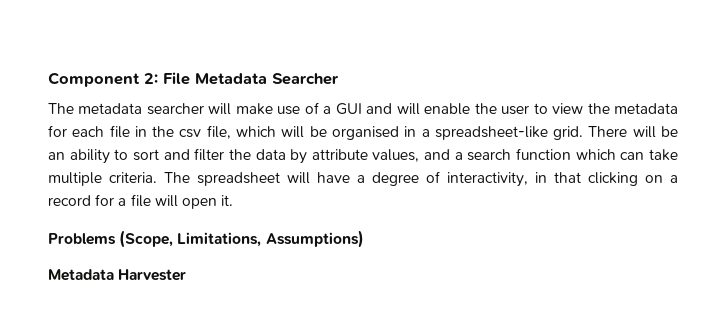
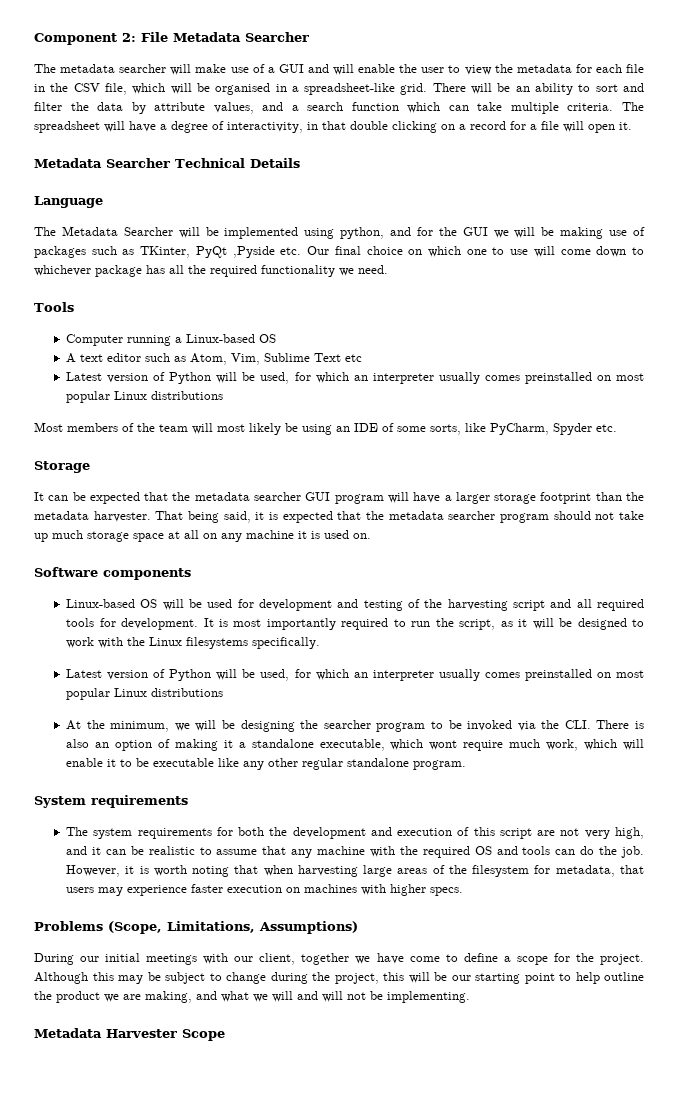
- The metadata searcher will make use of a GUI and will enable the user to view the metadata for each file in the csv file, which will be organised in a spreadsheet-like grid.
+ The metadata searcher will make use of a GUI and will enable the user to view the metadata for each file in the CSV file, which will be organised in a spreadsheet-like grid.
- The spreadsheet will have a degree of interactivity, in that clicking on a record for a file will open it.
+ The spreadsheet will have a degree of interactivity, in that double clicking on a record for a file will open it.
+ Metadata Searcher Technical Details
+ Language
+ The Metadata Searcher will be implemented using python, and for the GUI we will be making use of packages such as TKinter, PyQt ,Pyside etc. Our final choice on which one to use will come down to whichever package has all the required functionality we need.
+ Tools
+ Computer running a Linux-based OS
+ A text editor such as Atom, Vim, Sublime Text etc
+ Latest version of Python will be used, for which an interpreter usually comes preinstalled on most popular Linux distributions
+ Most members of the team will most likely be using an IDE of some sorts, like PyCharm, Spyder etc.
+ Storage
+ It can be expected that the metadata searcher GUI program will have a larger storage footprint than the metadata harvester. That being said, it is expected that the metadata searcher program should not take up much storage space at all on any machine it is used on.
+ Software components
+ Linux-based OS will be used for development and testing of the harvesting script and all required tools for development. It is most importantly required to run the script, as it will be designed to work with the Linux filesystems specifically.
+ Latest version of Python will be used, for which an interpreter usually comes preinstalled on most popular Linux distributions
+ At the minimum, we will be designing the searcher program to be invoked via the CLI. There is also an option of making it a standalone executable, which wont require much work, which will enable it to be executable like any other regular standalone program.
+ System requirements
+ The system requirements for both the development and execution of this script are not very high, and it can be realistic to assume that any machine with the required OS and tools can do the job. However, it is worth noting that when harvesting large areas of the filesystem for metadata, that users may experience faster execution on machines with higher specs.
  Problems (Scope, Limitations, Assumptions)
+ During our initial meetings with our client, together we have come to define a scope for the project. Although this may be subject to change during the project, this will be our starting point to help outline the product we are making, and what we will and will not be implementing.
- Metadata Harvester
+ Metadata Harvester Scope

